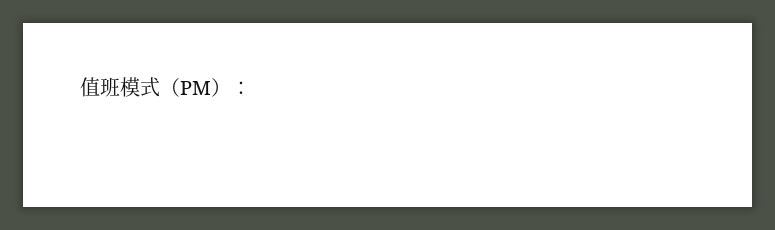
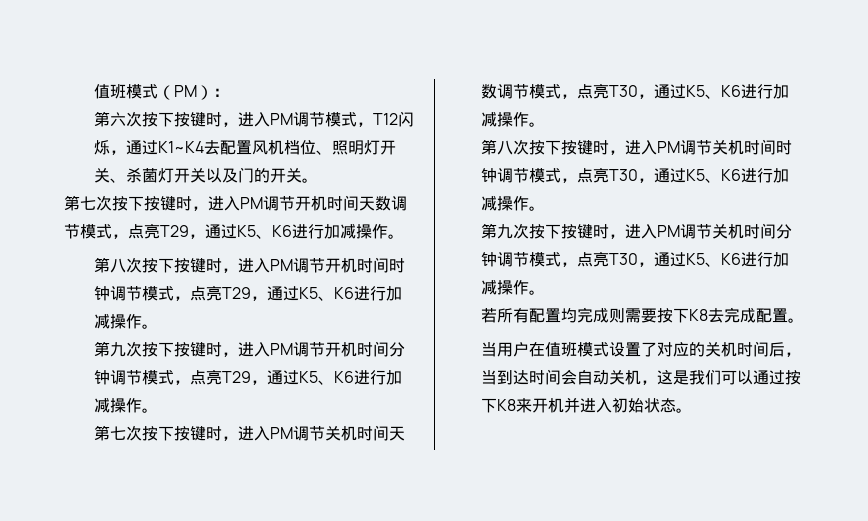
+ 第六次按下按键时，进入PM调节模式，T12闪烁，通过K1~K4去配置风机档位、照明灯开关、杀菌灯开关以及门的开关。
+ 第七次按下按键时，进入PM调节开机时间天数调节模式，点亮T29，通过K5、K6进行加减操作。
+ 第八次按下按键时，进入PM调节开机时间时钟调节模式，点亮T29，通过K5、K6进行加减操作。
+ 第九次按下按键时，进入PM调节开机时间分钟调节模式，点亮T29，通过K5、K6进行加减操作。
+ 第七次按下按键时，进入PM调节关机时间天数调节模式，点亮T30，通过K5、K6进行加减操作。
+ 第八次按下按键时，进入PM调节关机时间时钟调节模式，点亮T30，通过K5、K6进行加减操作。
+ 第九次按下按键时，进入PM调节关机时间分钟调节模式，点亮T30，通过K5、K6进行加减操作。
+ 若所有配置均完成则需要按下K8去完成配置。
+ 当用户在值班模式设置了对应的关机时间后，当到达时间会自动关机，这是我们可以通过按下K8来开机并进入初始状态。

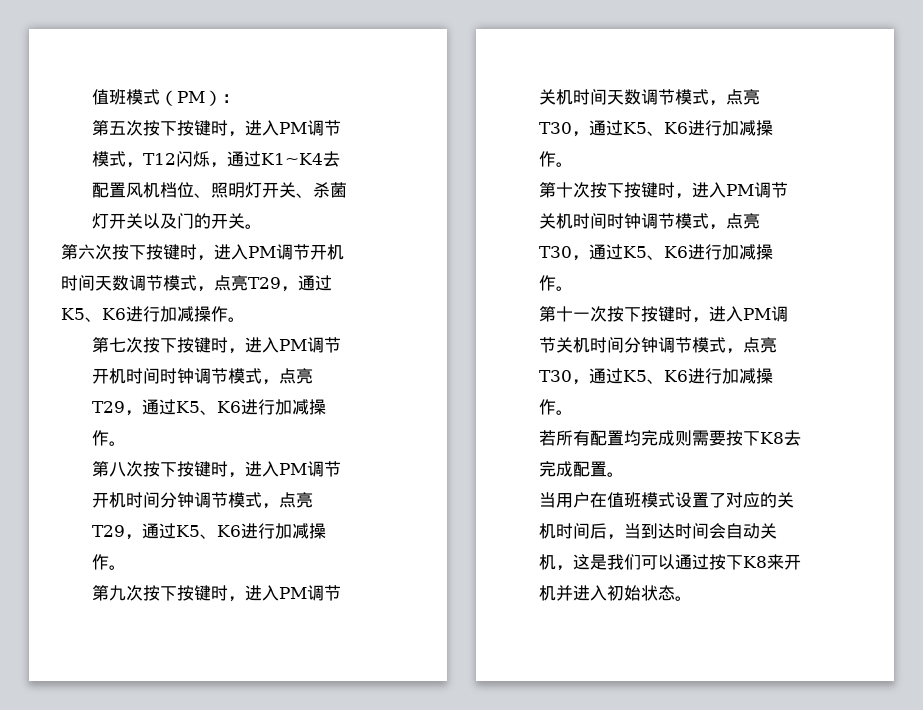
- 第六次按下按键时，进入PM调节模式，T12闪烁，通过K1~K4去配置风机档位、照明灯开关、杀菌灯开关以及门的开关。
+ 第五次按下按键时，进入PM调节模式，T12闪烁，通过K1~K4去配置风机档位、照明灯开关、杀菌灯开关以及门的开关。
- 第七次按下按键时，进入PM调节开机时间天数调节模式，点亮T29，通过K5、K6进行加减操作。
+ 第六次按下按键时，进入PM调节开机时间天数调节模式，点亮T29，通过K5、K6进行加减操作。
- 第八次按下按键时，进入PM调节开机时间时钟调节模式，点亮T29，通过K5、K6进行加减操作。
+ 第七次按下按键时，进入PM调节开机时间时钟调节模式，点亮T29，通过K5、K6进行加减操作。
- 第九次按下按键时，进入PM调节开机时间分钟调节模式，点亮T29，通过K5、K6进行加减操作。
+ 第八次按下按键时，进入PM调节开机时间分钟调节模式，点亮T29，通过K5、K6进行加减操作。
- 第七次按下按键时，进入PM调节关机时间天数调节模式，点亮T30，通过K5、K6进行加减操作。
+ 第九次按下按键时，进入PM调节关机时间天数调节模式，点亮T30，通过K5、K6进行加减操作。
- 第八次按下按键时，进入PM调节关机时间时钟调节模式，点亮T30，通过K5、K6进行加减操作。
+ 第十次按下按键时，进入PM调节关机时间时钟调节模式，点亮T30，通过K5、K6进行加减操作。
- 第九次按下按键时，进入PM调节关机时间分钟调节模式，点亮T30，通过K5、K6进行加减操作。
+ 第十一次按下按键时，进入PM调节关机时间分钟调节模式，点亮T30，通过K5、K6进行加减操作。

